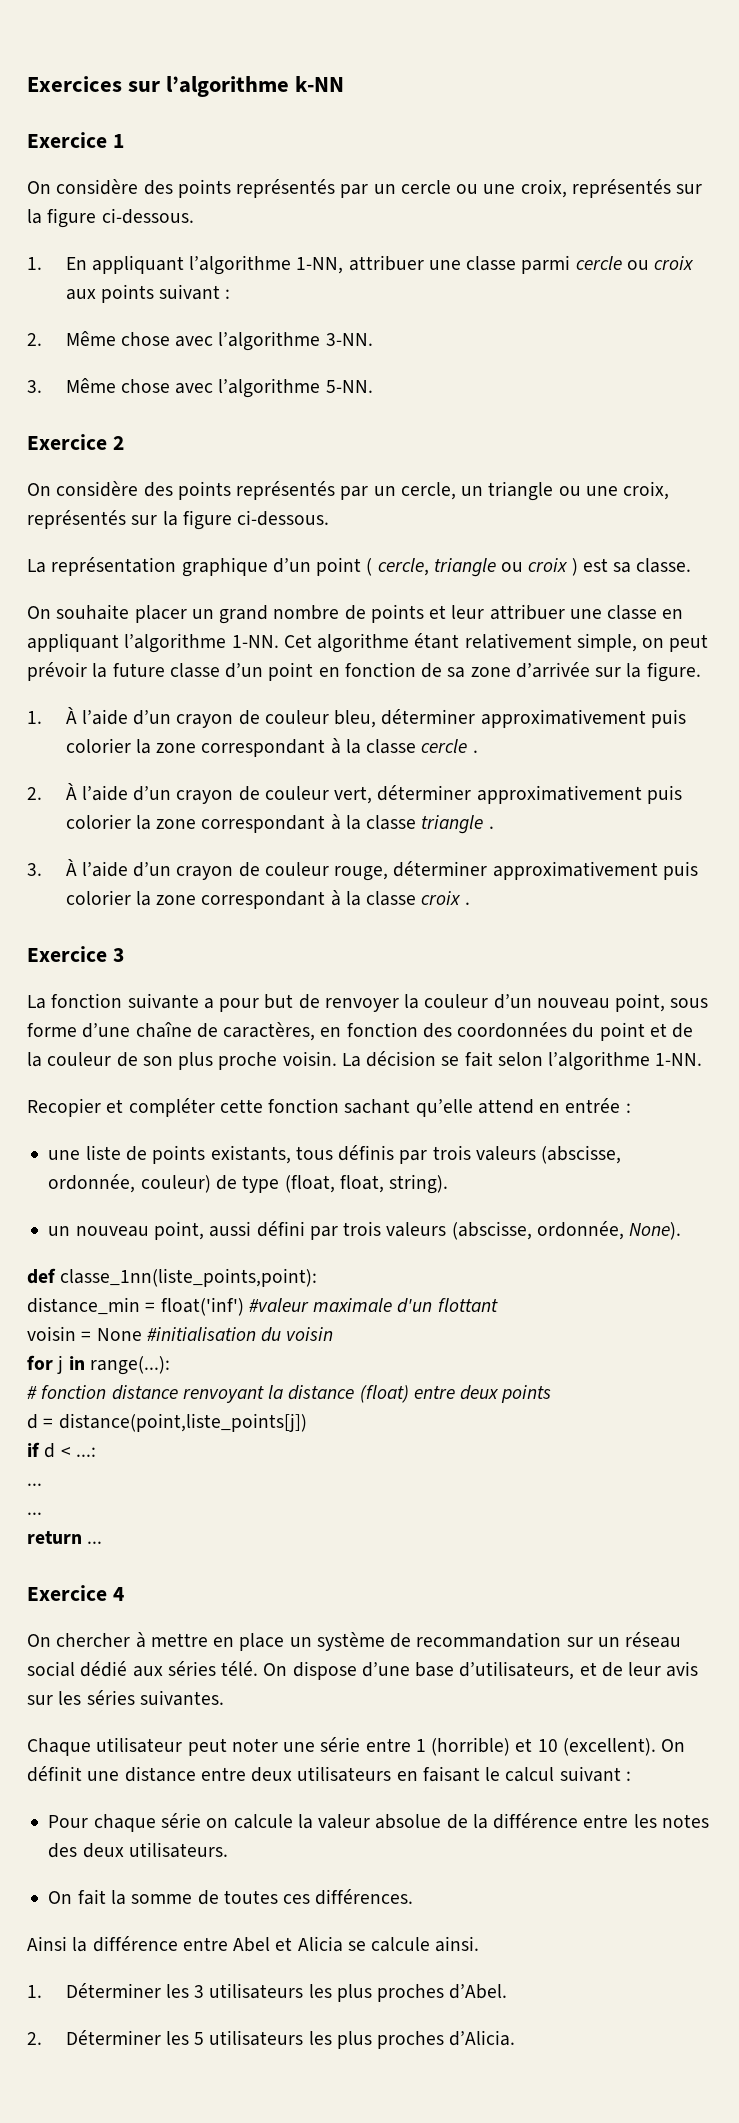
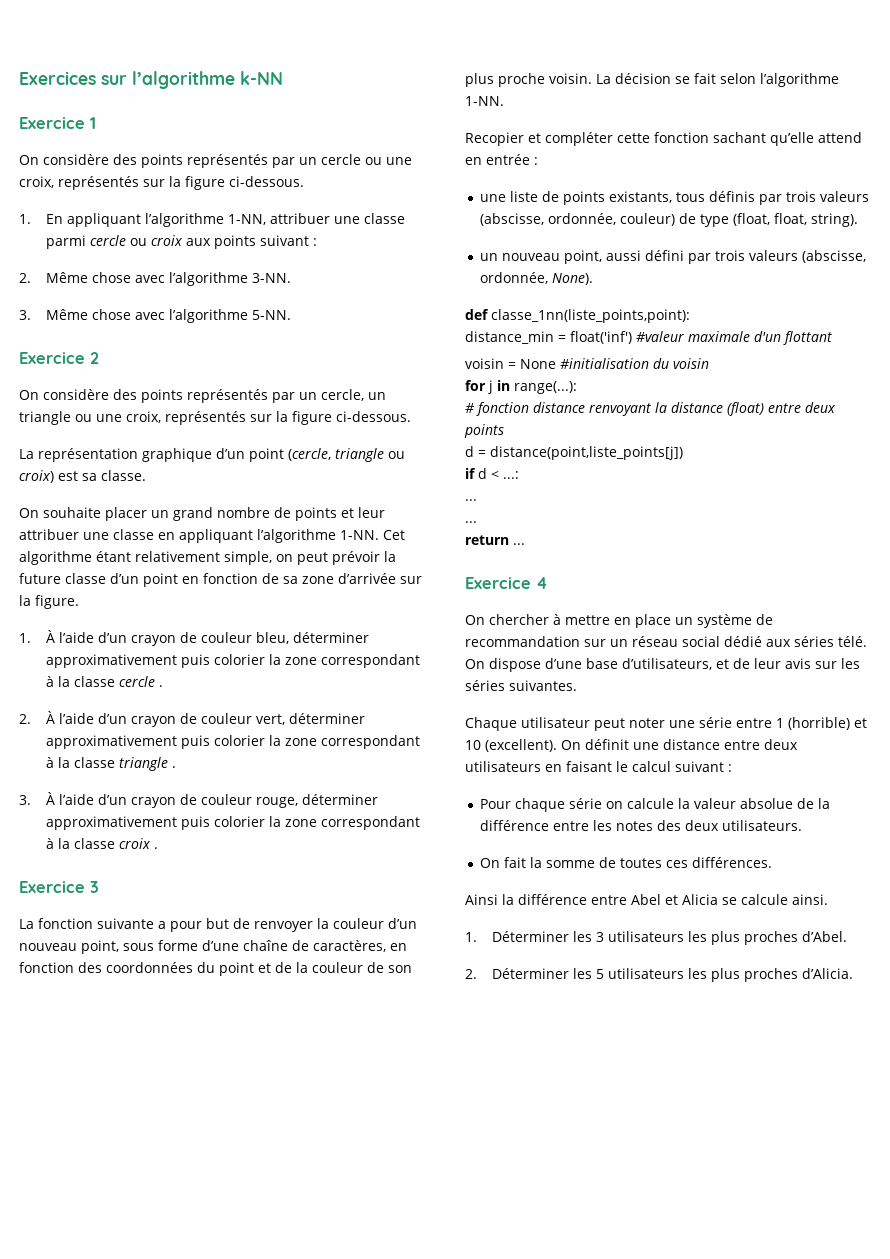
- La représentation graphique d’un point ( cercle, triangle ou croix ) est sa classe.
+ La représentation graphique d’un point (cercle, triangle ou croix) est sa classe.

